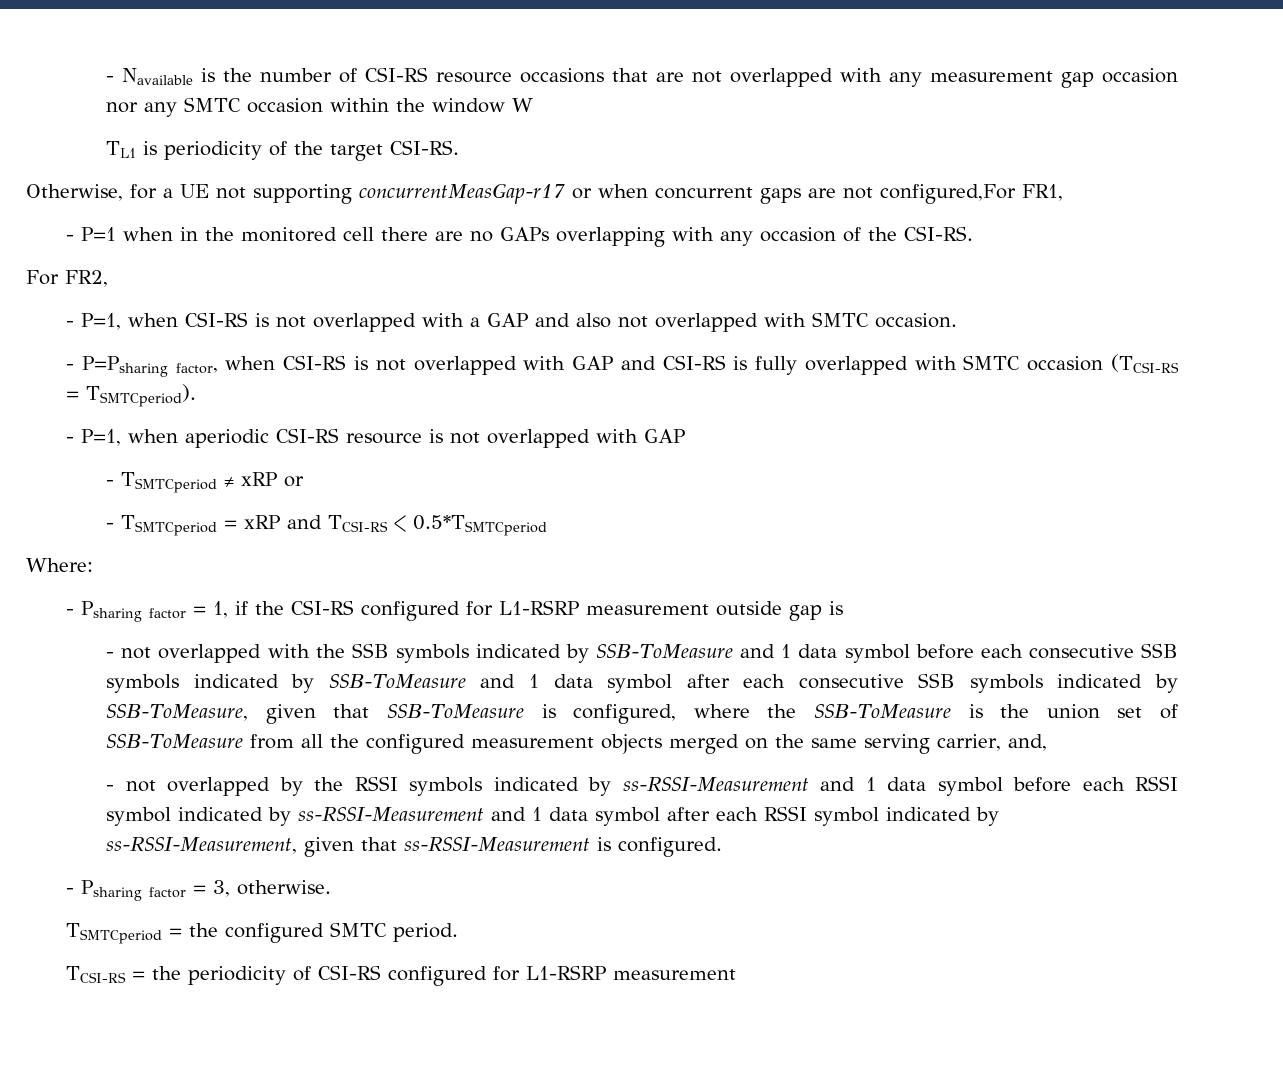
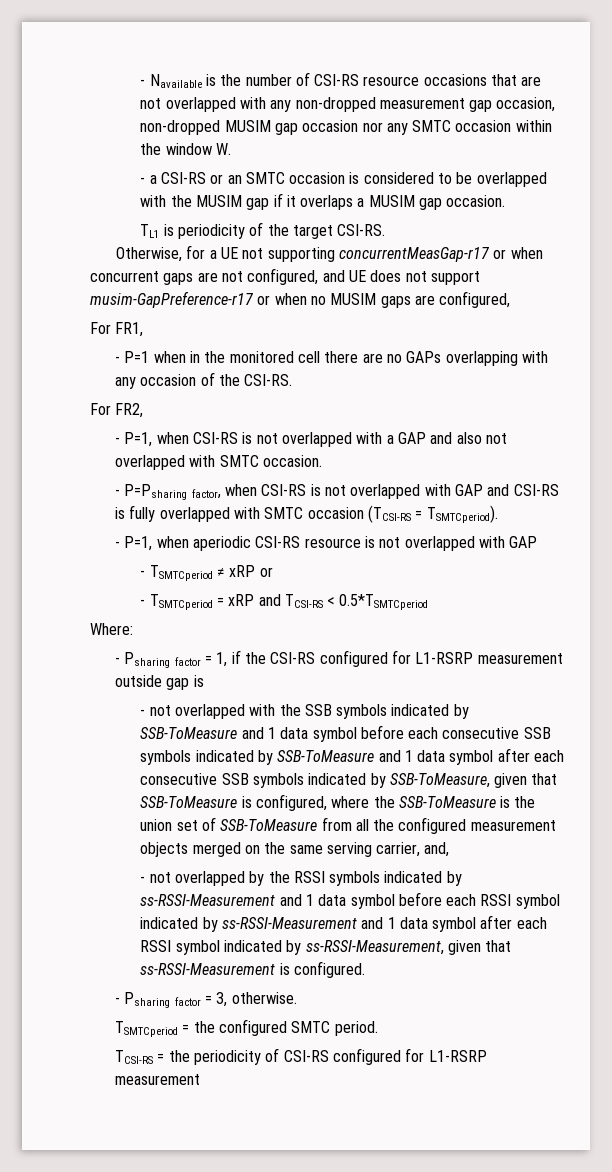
- - Navailable is the number of CSI-RS resource occasions that are not overlapped with any measurement gap occasion nor any SMTC occasion within the window W
+ - Navailable is the number of CSI-RS resource occasions that are not overlapped with any non-dropped measurement gap occasion, non-dropped MUSIM gap occasion nor any SMTC occasion within the window W.
+ - a CSI-RS or an SMTC occasion is considered to be overlapped with the MUSIM gap if it overlaps a MUSIM gap occasion.
- Otherwise, for a UE not supporting concurrentMeasGap-r17 or when concurrent gaps are not configured,For FR1,
+ Otherwise, for a UE not supporting concurrentMeasGap-r17 or when concurrent gaps are not configured, and UE does not support musim-GapPreference-r17 or when no MUSIM gaps are configured,
+ For FR1,

